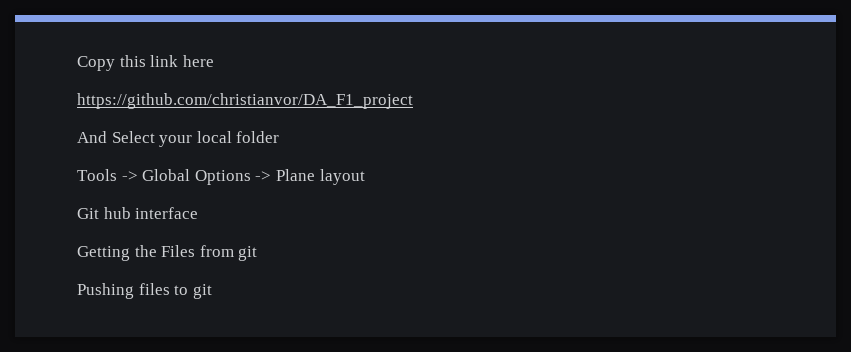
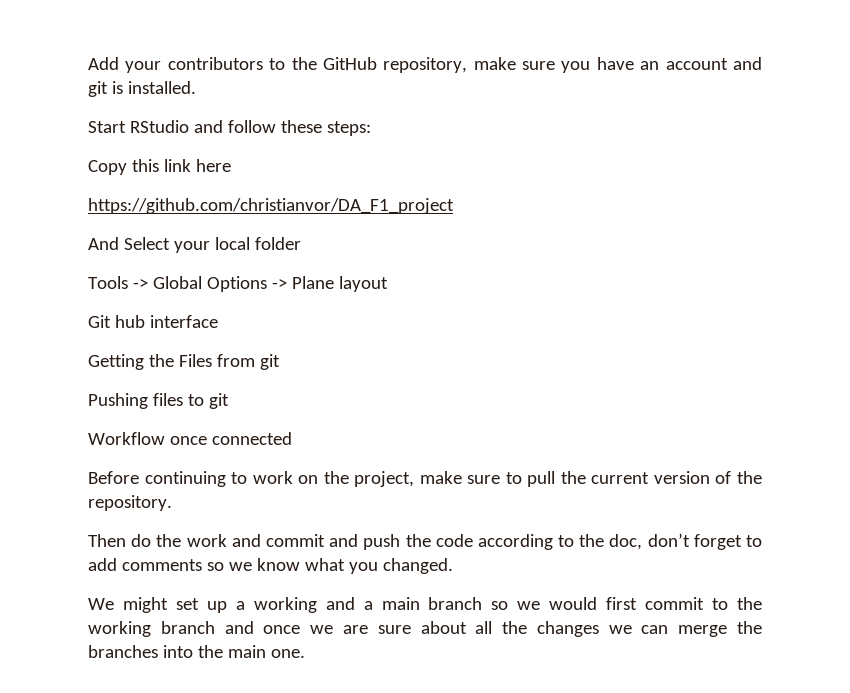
+ Add your contributors to the GitHub repository, make sure you have an account and git is installed.
+ Start RStudio and follow these steps:
+ Workflow once connected
+ Before continuing to work on the project, make sure to pull the current version of the repository.
+ Then do the work and commit and push the code according to the doc, don’t forget to add comments so we know what you changed.
+ We might set up a working and a main branch so we would first commit to the working branch and once we are sure about all the changes we can merge the branches into the main one.

